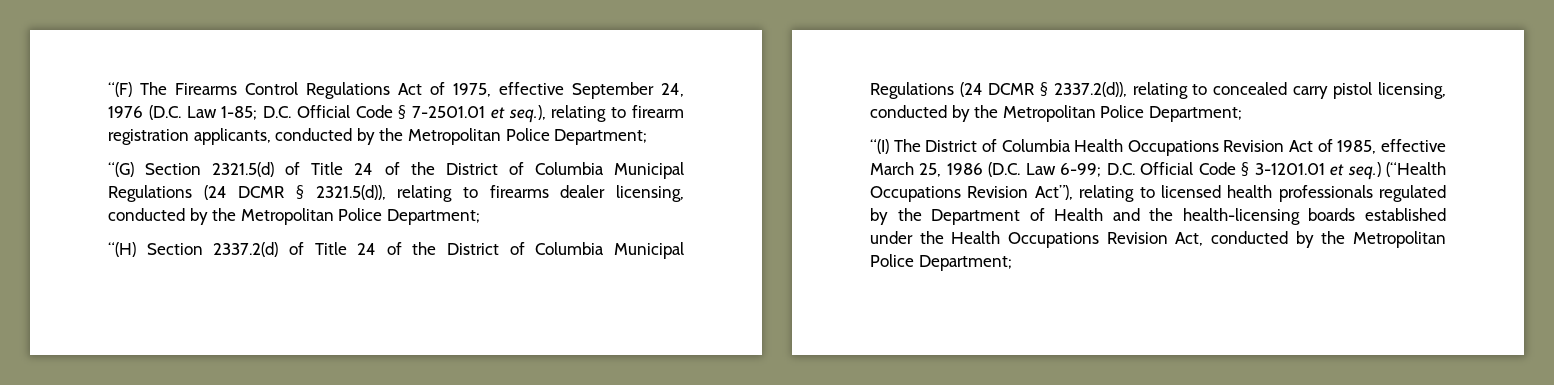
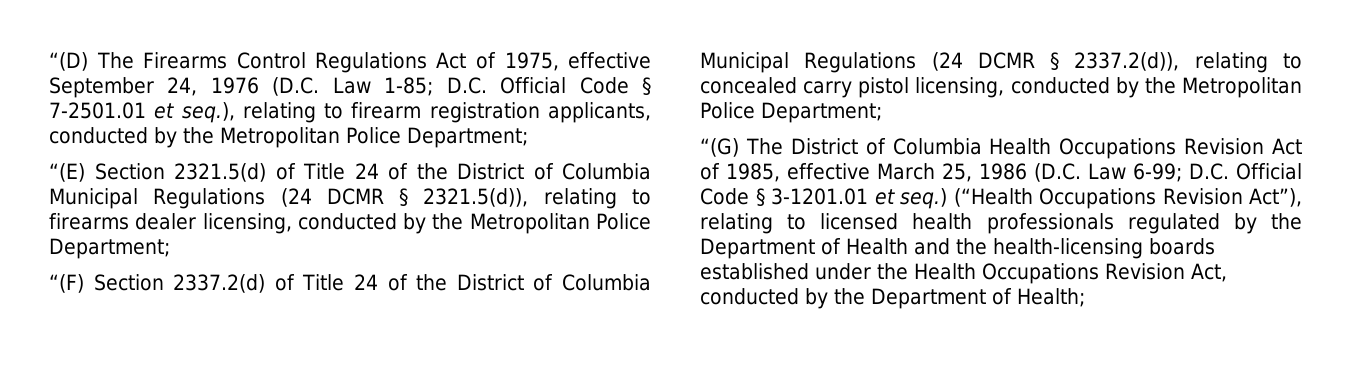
- “(F) The Firearms Control Regulations Act of 1975, effective September 24, 1976 (D.C. Law 1-85; D.C. Official Code § 7-2501.01 et seq.), relating to firearm registration applicants, conducted by the Metropolitan Police Department;
+ “(D) The Firearms Control Regulations Act of 1975, effective September 24, 1976 (D.C. Law 1-85; D.C. Official Code § 7-2501.01 et seq.), relating to firearm registration applicants, conducted by the Metropolitan Police Department;
- “(G) Section 2321.5(d) of Title 24 of the District of Columbia Municipal Regulations (24 DCMR § 2321.5(d)), relating to firearms dealer licensing, conducted by the Metropolitan Police Department;
+ “(E) Section 2321.5(d) of Title 24 of the District of Columbia Municipal Regulations (24 DCMR § 2321.5(d)), relating to firearms dealer licensing, conducted by the Metropolitan Police Department;
- “(H) Section 2337.2(d) of Title 24 of the District of Columbia Municipal Regulations (24 DCMR § 2337.2(d)), relating to concealed carry pistol licensing, conducted by the Metropolitan Police Department;
+ “(F) Section 2337.2(d) of Title 24 of the District of Columbia Municipal Regulations (24 DCMR § 2337.2(d)), relating to concealed carry pistol licensing, conducted by the Metropolitan Police Department;
- “(I) The District of Columbia Health Occupations Revision Act of 1985, effective March 25, 1986 (D.C. Law 6-99; D.C. Official Code § 3-1201.01 et seq.)
+ “(G) The District of Columbia Health Occupations Revision Act of 1985, effective March 25, 1986 (D.C. Law 6-99; D.C. Official Code § 3-1201.01 et seq.)
- (“Health Occupations Revision Act”), relating to licensed health professionals regulated by the Department of Health and the health-licensing boards established under the Health Occupations Revision Act, conducted by the Metropolitan Police Department;
+ (“Health Occupations Revision Act”), relating to licensed health professionals regulated by the Department of Health and the health-licensing boards established under the Health Occupations Revision Act, conducted by the Department of Health;

